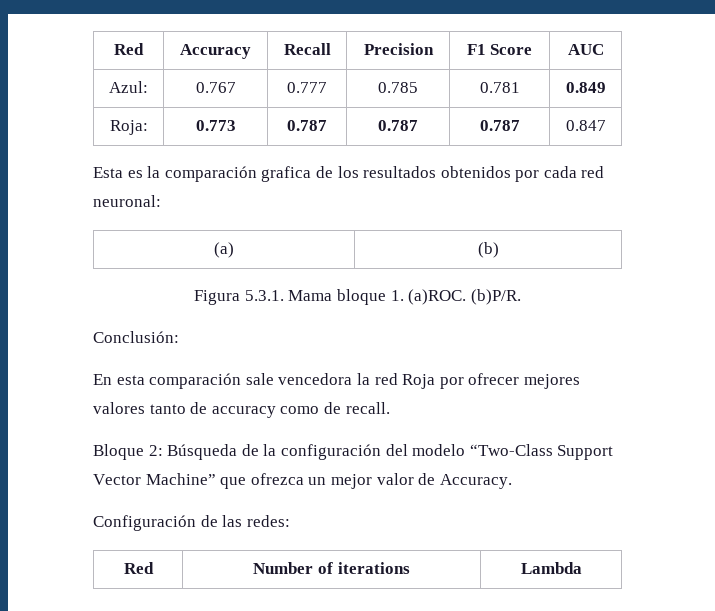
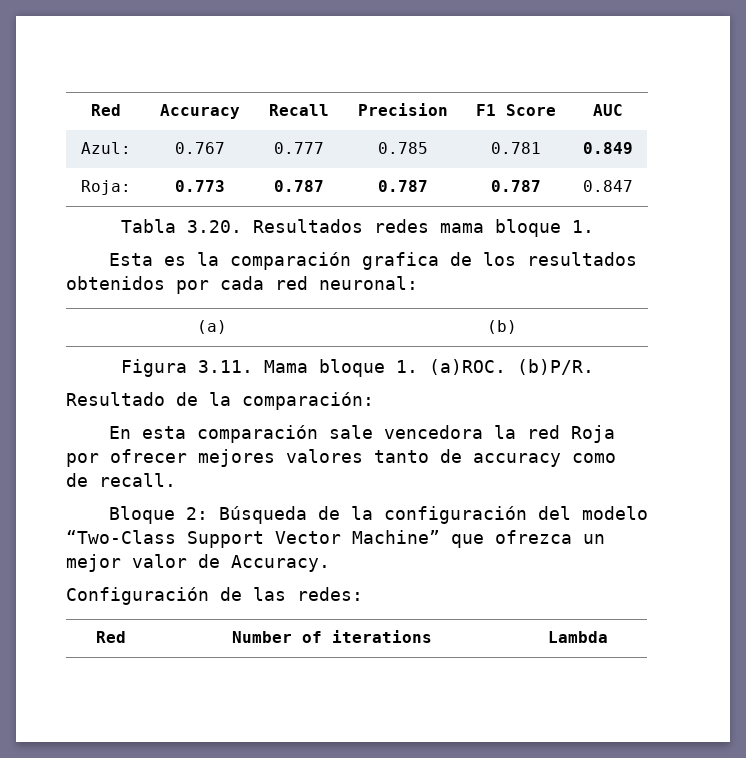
+ Tabla 3.20. Resultados redes mama bloque 1.
- Figura 5.3.1. Mama bloque 1. (a)ROC.
+ Figura 3.11. Mama bloque 1. (a)ROC.
- Conclusión:
+ Resultado de la comparación:

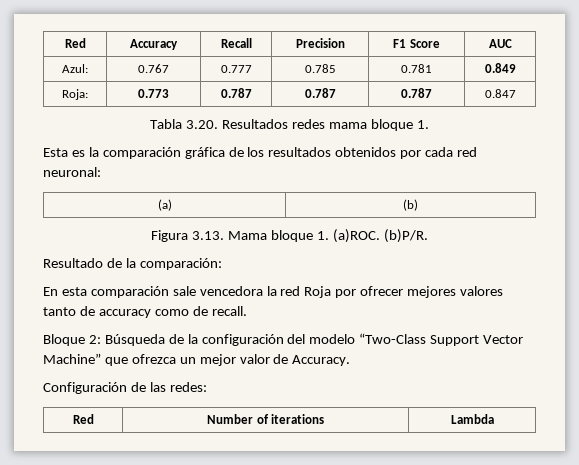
- Esta es la comparación grafica de los resultados obtenidos por cada red neuronal:
+ Esta es la comparación gráfica de los resultados obtenidos por cada red neuronal:
- Figura 3.11. Mama bloque 1. (a)ROC.
+ Figura 3.13. Mama bloque 1. (a)ROC.

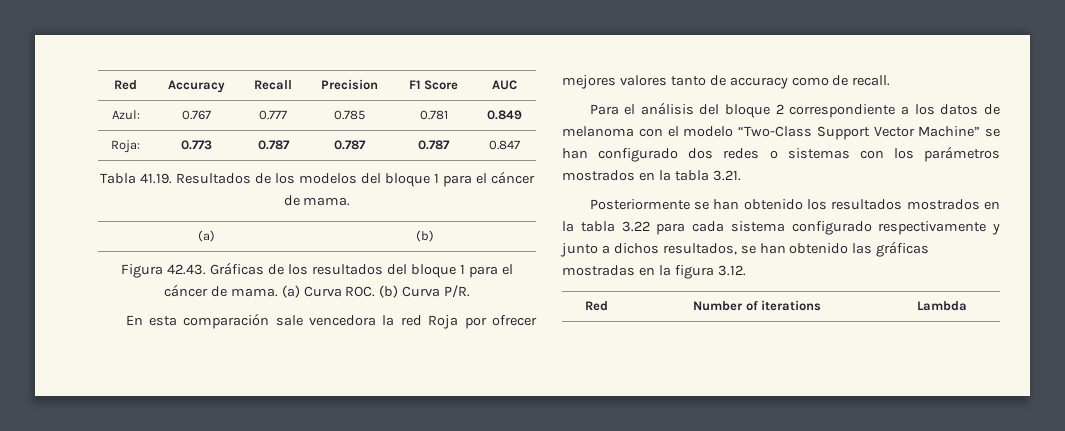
- Tabla 3.20. Resultados redes mama bloque 1.
- Esta es la comparación gráfica de los resultados obtenidos por cada red neuronal:
+ Tabla 41.19. Resultados de los modelos del bloque 1 para el cáncer de mama.
  (a) | (b)
- Figura 3.13. Mama bloque 1. (a)ROC. (b)P/R.
- Resultado de la comparación:
+ Figura 42.43. Gráficas de los resultados del bloque 1 para el cáncer de mama. (a) Curva ROC. (b) Curva P/R.
- Bloque 2: Búsqueda de la configuración del modelo “Two-Class Support Vector Machine” que ofrezca un mejor valor de Accuracy.
- Configuración de las redes:
+ Para el análisis del bloque 2 correspondiente a los datos de melanoma con el modelo “Two-Class Support Vector Machine” se han configurado dos redes o sistemas con los parámetros mostrados en la tabla 3.21.
+ Posteriormente se han obtenido los resultados mostrados en la tabla 3.22 para cada sistema configurado respectivamente y junto a dichos resultados, se han obtenido las gráficas mostradas en la figura 3.12.

